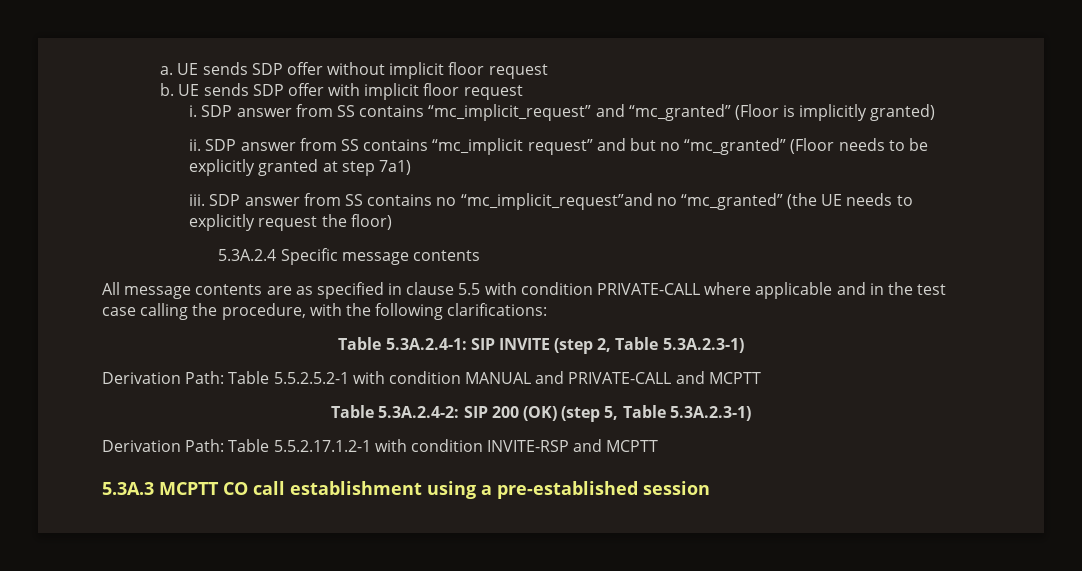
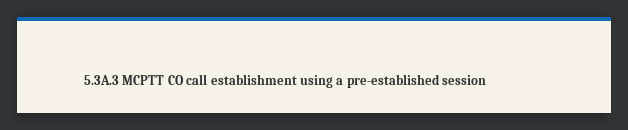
- a. UE sends SDP offer without implicit floor request
- b. UE sends SDP offer with implicit floor request
- i. SDP answer from SS contains “mc_implicit_request” and “mc_granted” (Floor is implicitly granted)
- ii. SDP answer from SS contains “mc_implicit request” and but no “mc_granted” (Floor needs to be explicitly granted at step 7a1)
- iii. SDP answer from SS contains no “mc_implicit_request”and no “mc_granted” (the UE needs to explicitly request the floor)
- 5.3A.2.4 Specific message contents
- All message contents are as specified in clause 5.5 with condition PRIVATE-CALL where applicable and in the test case calling the procedure, with the following clarifications:
- Table 5.3A.2.4-1: SIP INVITE (step 2, Table 5.3A.2.3-1)
- Derivation Path: Table 5.5.2.5.2-1 with condition MANUAL and PRIVATE-CALL and MCPTT
- Table 5.3A.2.4-2: SIP 200 (OK) (step 5, Table 5.3A.2.3-1)
- Derivation Path: Table 5.5.2.17.1.2-1 with condition INVITE-RSP and MCPTT

